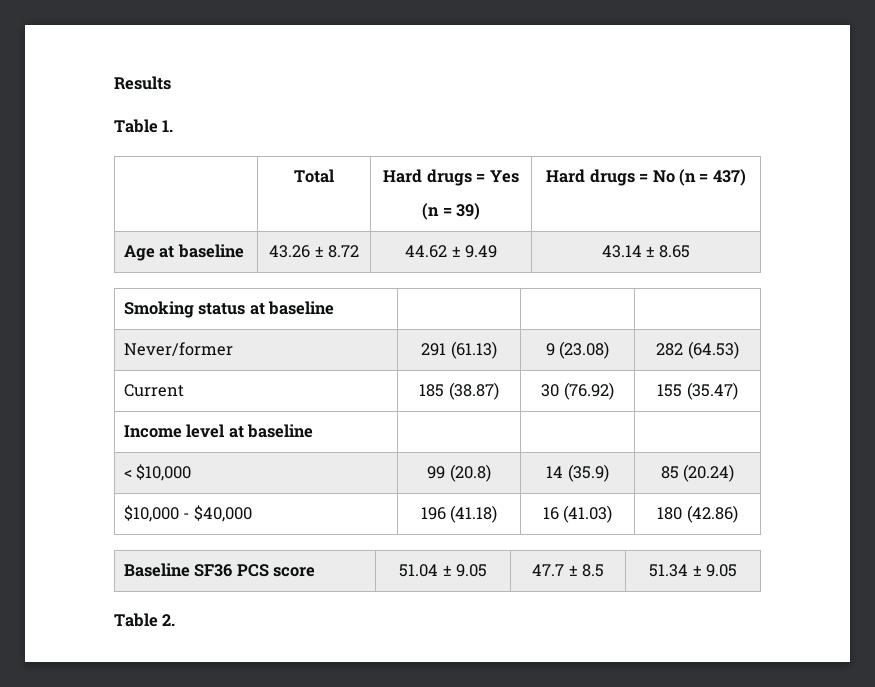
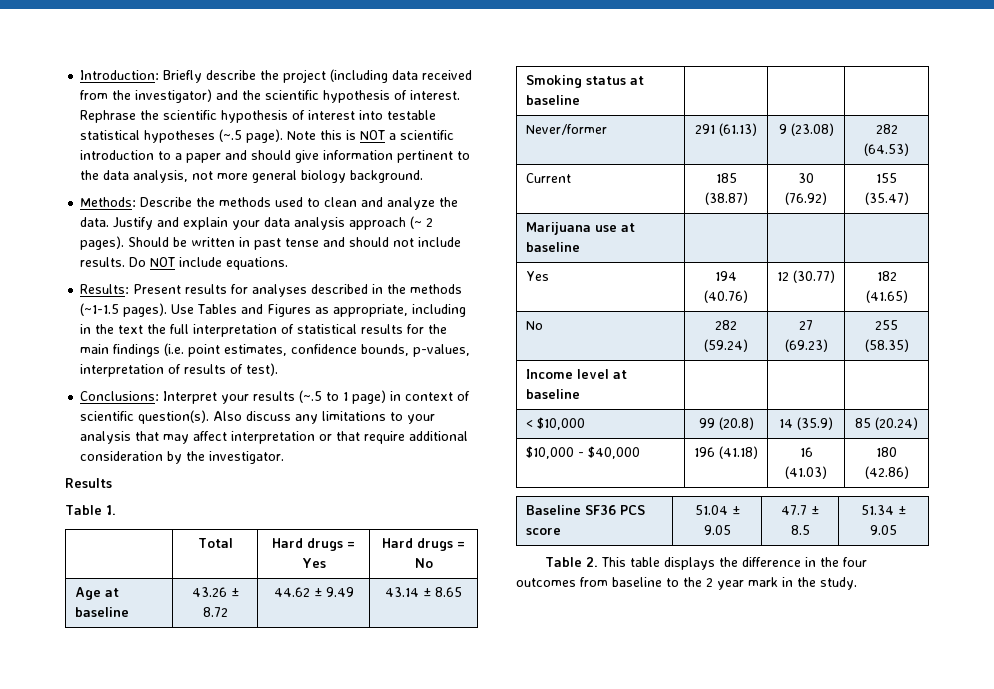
+ Introduction: Briefly describe the project (including data received from the investigator) and the scientific hypothesis of interest. Rephrase the scientific hypothesis of interest into testable statistical hypotheses (~.5 page). Note this is NOT a scientific introduction to a paper and should give information pertinent to the data analysis, not more general biology background.
+ Methods: Describe the methods used to clean and analyze the data. Justify and explain your data analysis approach (~ 2 pages). Should be written in past tense and should not include results. Do NOT include equations.
+ Results: Present results for analyses described in the methods (~1-1.5 pages). Use Tables and Figures as appropriate, including in the text the full interpretation of statistical results for the main findings (i.e. point estimates, confidence bounds, p-values, interpretation of results of test).
+ Conclusions: Interpret your results (~.5 to 1 page) in context of scientific question(s). Also discuss any limitations to your analysis that may affect interpretation or that require additional consideration by the investigator.
- | Total | Hard drugs = Yes
- (n = 39) | Hard drugs = No (n = 437)
+ | Total | Hard drugs = Yes | Hard drugs = No
+ Marijuana use at baseline | | |
+ Yes | 194 (40.76) | 12 (30.77) | 182 (41.65)
+ No | 282 (59.24) | 27 (69.23) | 255 (58.35)
- Table 2.
+ Table 2. This table displays the difference in the four outcomes from baseline to the 2 year mark in the study.

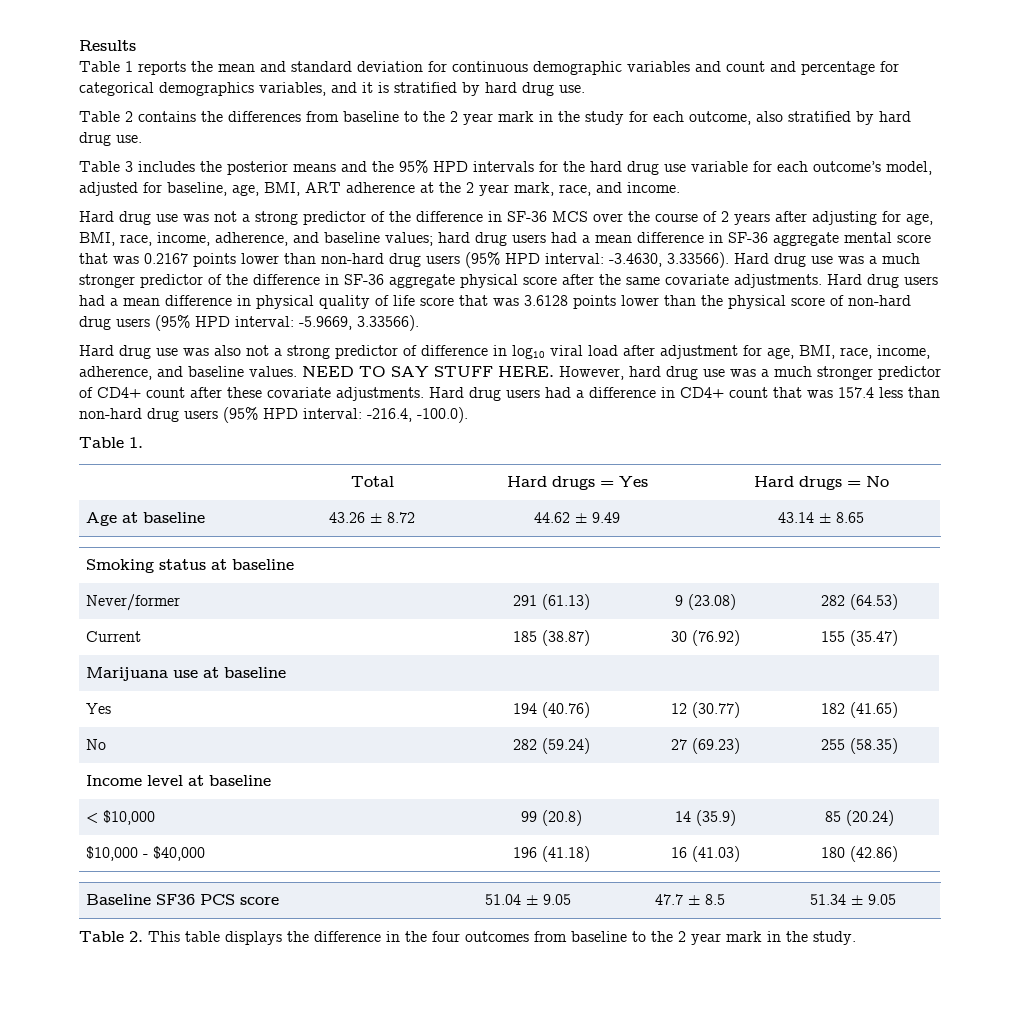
- Introduction: Briefly describe the project (including data received from the investigator) and the scientific hypothesis of interest. Rephrase the scientific hypothesis of interest into testable statistical hypotheses (~.5 page). Note this is NOT a scientific introduction to a paper and should give information pertinent to the data analysis, not more general biology background.
- Methods: Describe the methods used to clean and analyze the data. Justify and explain your data analysis approach (~ 2 pages). Should be written in past tense and should not include results. Do NOT include equations.
- Results: Present results for analyses described in the methods (~1-1.5 pages). Use Tables and Figures as appropriate, including in the text the full interpretation of statistical results for the main findings (i.e. point estimates, confidence bounds, p-values, interpretation of results of test).
- Conclusions: Interpret your results (~.5 to 1 page) in context of scientific question(s). Also discuss any limitations to your analysis that may affect interpretation or that require additional consideration by the investigator.
  Results
+ Table 1 reports the mean and standard deviation for continuous demographic variables and count and percentage for categorical demographics variables, and it is stratified by hard drug use.
+ Table 2 contains the differences from baseline to the 2 year mark in the study for each outcome, also stratified by hard drug use.
+ Table 3 includes the posterior means and the 95% HPD intervals for the hard drug use variable for each outcome’s model, adjusted for baseline, age, BMI, ART adherence at the 2 year mark, race, and income.
+ Hard drug use was not a strong predictor of the difference in SF-36 MCS over the course of 2 years after adjusting for age, BMI, race, income, adherence, and baseline values; hard drug users had a mean difference in SF-36 aggregate mental score that was 0.2167 points lower than non-hard drug users (95% HPD interval: -3.4630, 3.33566). Hard drug use was a much stronger predictor of the difference in SF-36 aggregate physical score after the same covariate adjustments. Hard drug users had a mean difference in physical quality of life score that was 3.6128 points lower than the physical score of non-hard drug users (95% HPD interval: -5.9669, 3.33566).
+ Hard drug use was also not a strong predictor of difference in log10 viral load after adjustment for age, BMI, race, income, adherence, and baseline values. NEED TO SAY STUFF HERE. However, hard drug use was a much stronger predictor of CD4+ count after these covariate adjustments. Hard drug users had a difference in CD4+ count that was 157.4 less than non-hard drug users (95% HPD interval: -216.4, -100.0).

